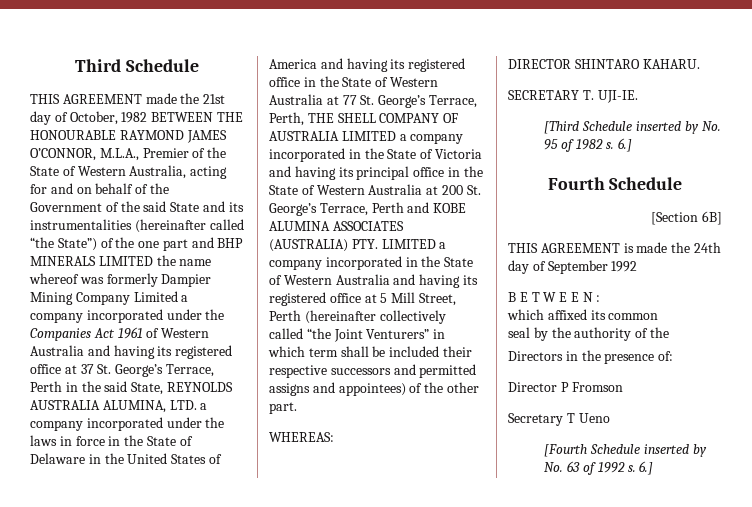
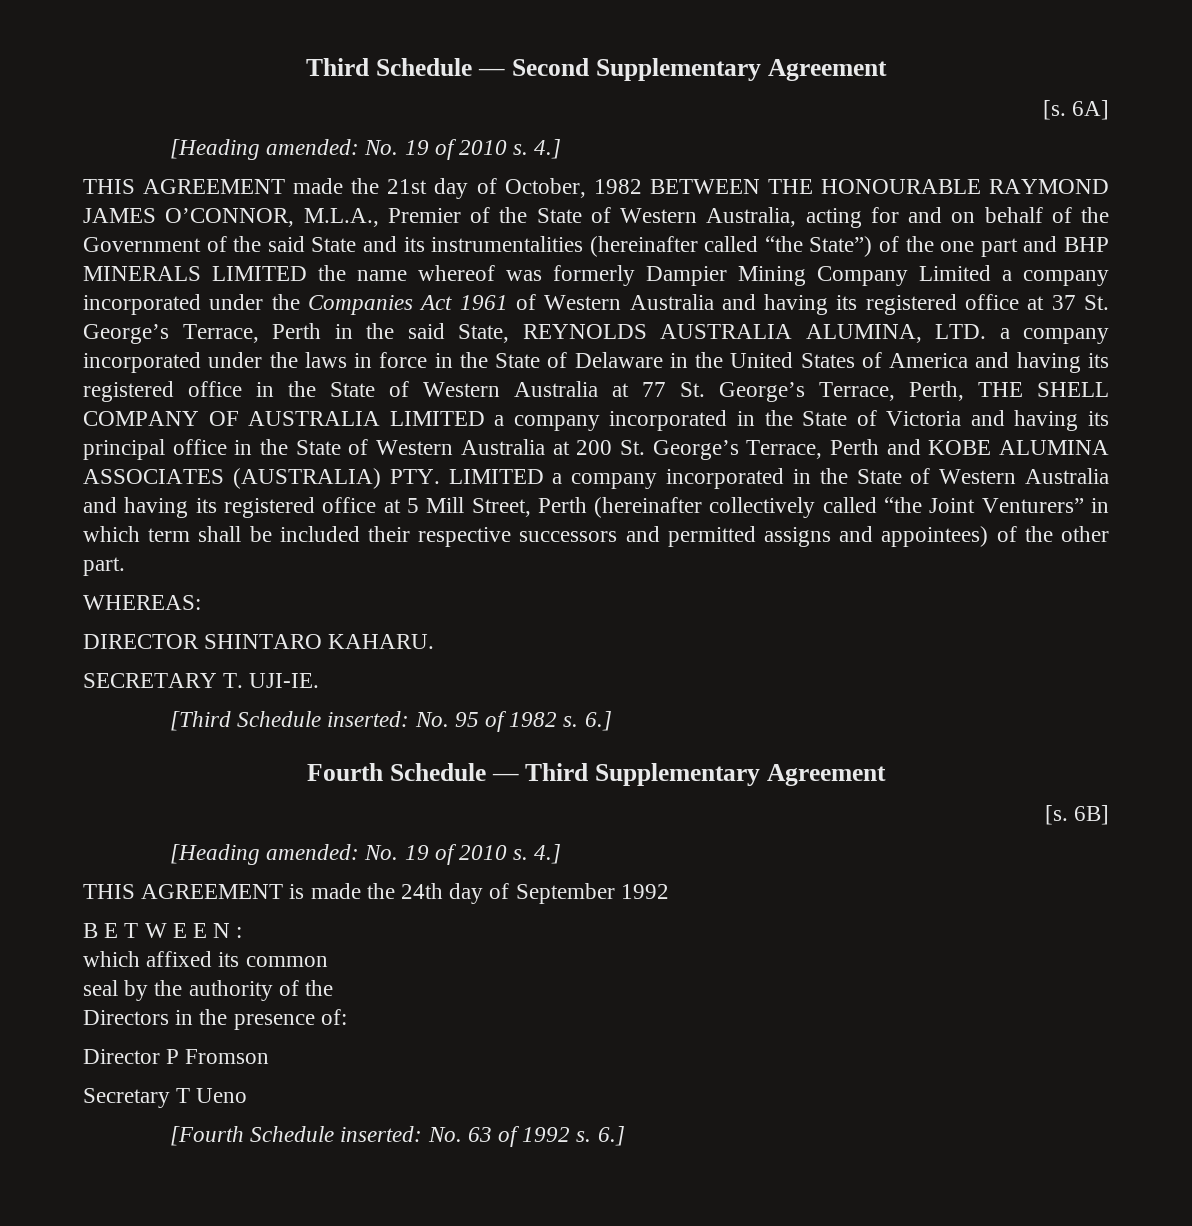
- Third Schedule
+ Third Schedule — Second Supplementary Agreement
+ [s. 6A]
+ [Heading amended: No. 19 of 2010 s. 4.]
- [Third Schedule inserted by No. 95 of 1982 s.
+ [Third Schedule inserted: No. 95 of 1982 s.
- Fourth Schedule
- [Section 6B]
+ Fourth Schedule — Third Supplementary Agreement
+ [s. 6B]
+ [Heading amended: No. 19 of 2010 s. 4.]
- [Fourth Schedule inserted by No. 63 of 1992 s.
+ [Fourth Schedule inserted: No. 63 of 1992 s.

